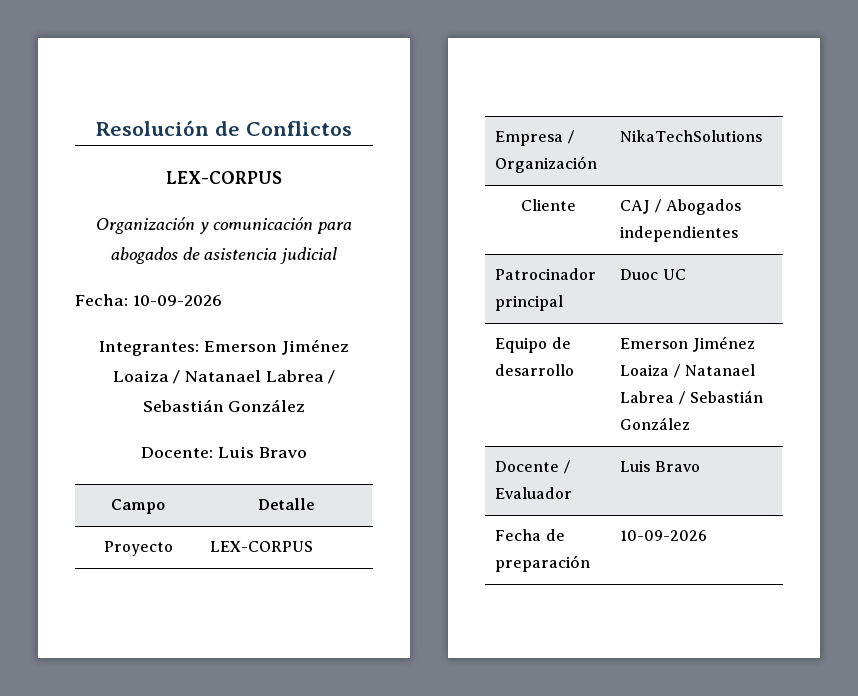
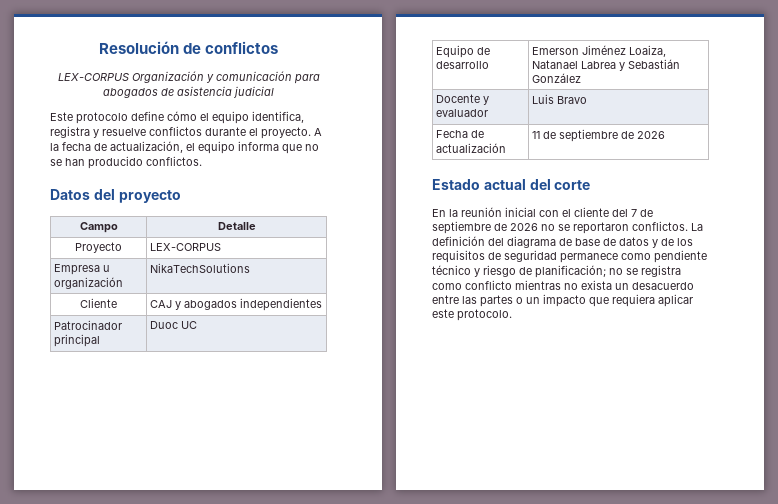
- Resolución de Conflictos
- LEX-CORPUS
- Organización y comunicación para abogados de asistencia judicial
+ Resolución de conflictos
+ LEX-CORPUS Organización y comunicación para abogados de asistencia judicial
- Fecha: 10-09-2026
- Integrantes: Emerson Jiménez Loaiza / Natanael Labrea / Sebastián González
- Docente: Luis Bravo
+ Este protocolo define cómo el equipo identifica, registra y resuelve conflictos durante el proyecto. A la fecha de actualización, el equipo informa que no se han producido conflictos.
+ Datos del proyecto
- Empresa / Organización | NikaTechSolutions
+ Empresa u organización | NikaTechSolutions
- Cliente | CAJ / Abogados independientes
+ Cliente | CAJ y abogados independientes
- Equipo de desarrollo | Emerson Jiménez Loaiza / Natanael Labrea / Sebastián González
+ Equipo de desarrollo | Emerson Jiménez Loaiza, Natanael Labrea y Sebastián González
- Docente / Evaluador | Luis Bravo
+ Docente y evaluador | Luis Bravo
- Fecha de preparación | 10-09-2026
+ Fecha de actualización | 11 de septiembre de 2026
+ Estado actual del corte
+ En la reunión inicial con el cliente del 7 de septiembre de 2026 no se reportaron conflictos. La definición del diagrama de base de datos y de los requisitos de seguridad permanece como pendiente técnico y riesgo de planificación; no se registra como conflicto mientras no exista un desacuerdo entre las partes o un impacto que requiera aplicar este protocolo.

